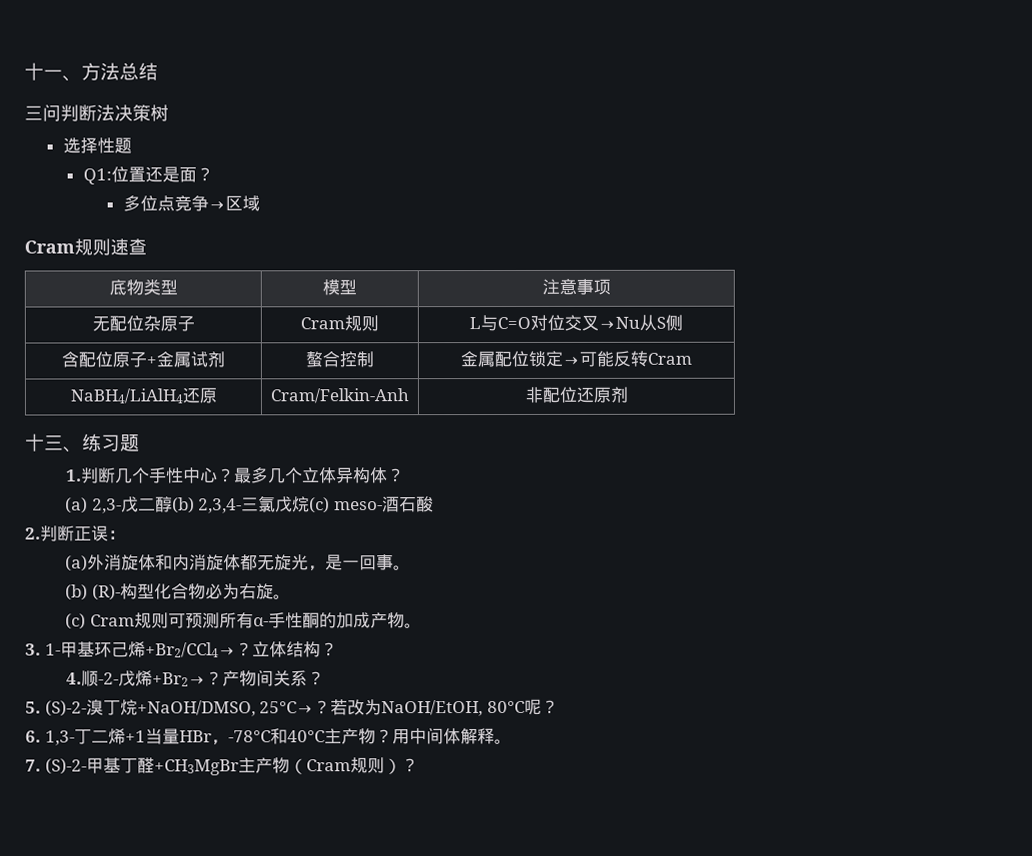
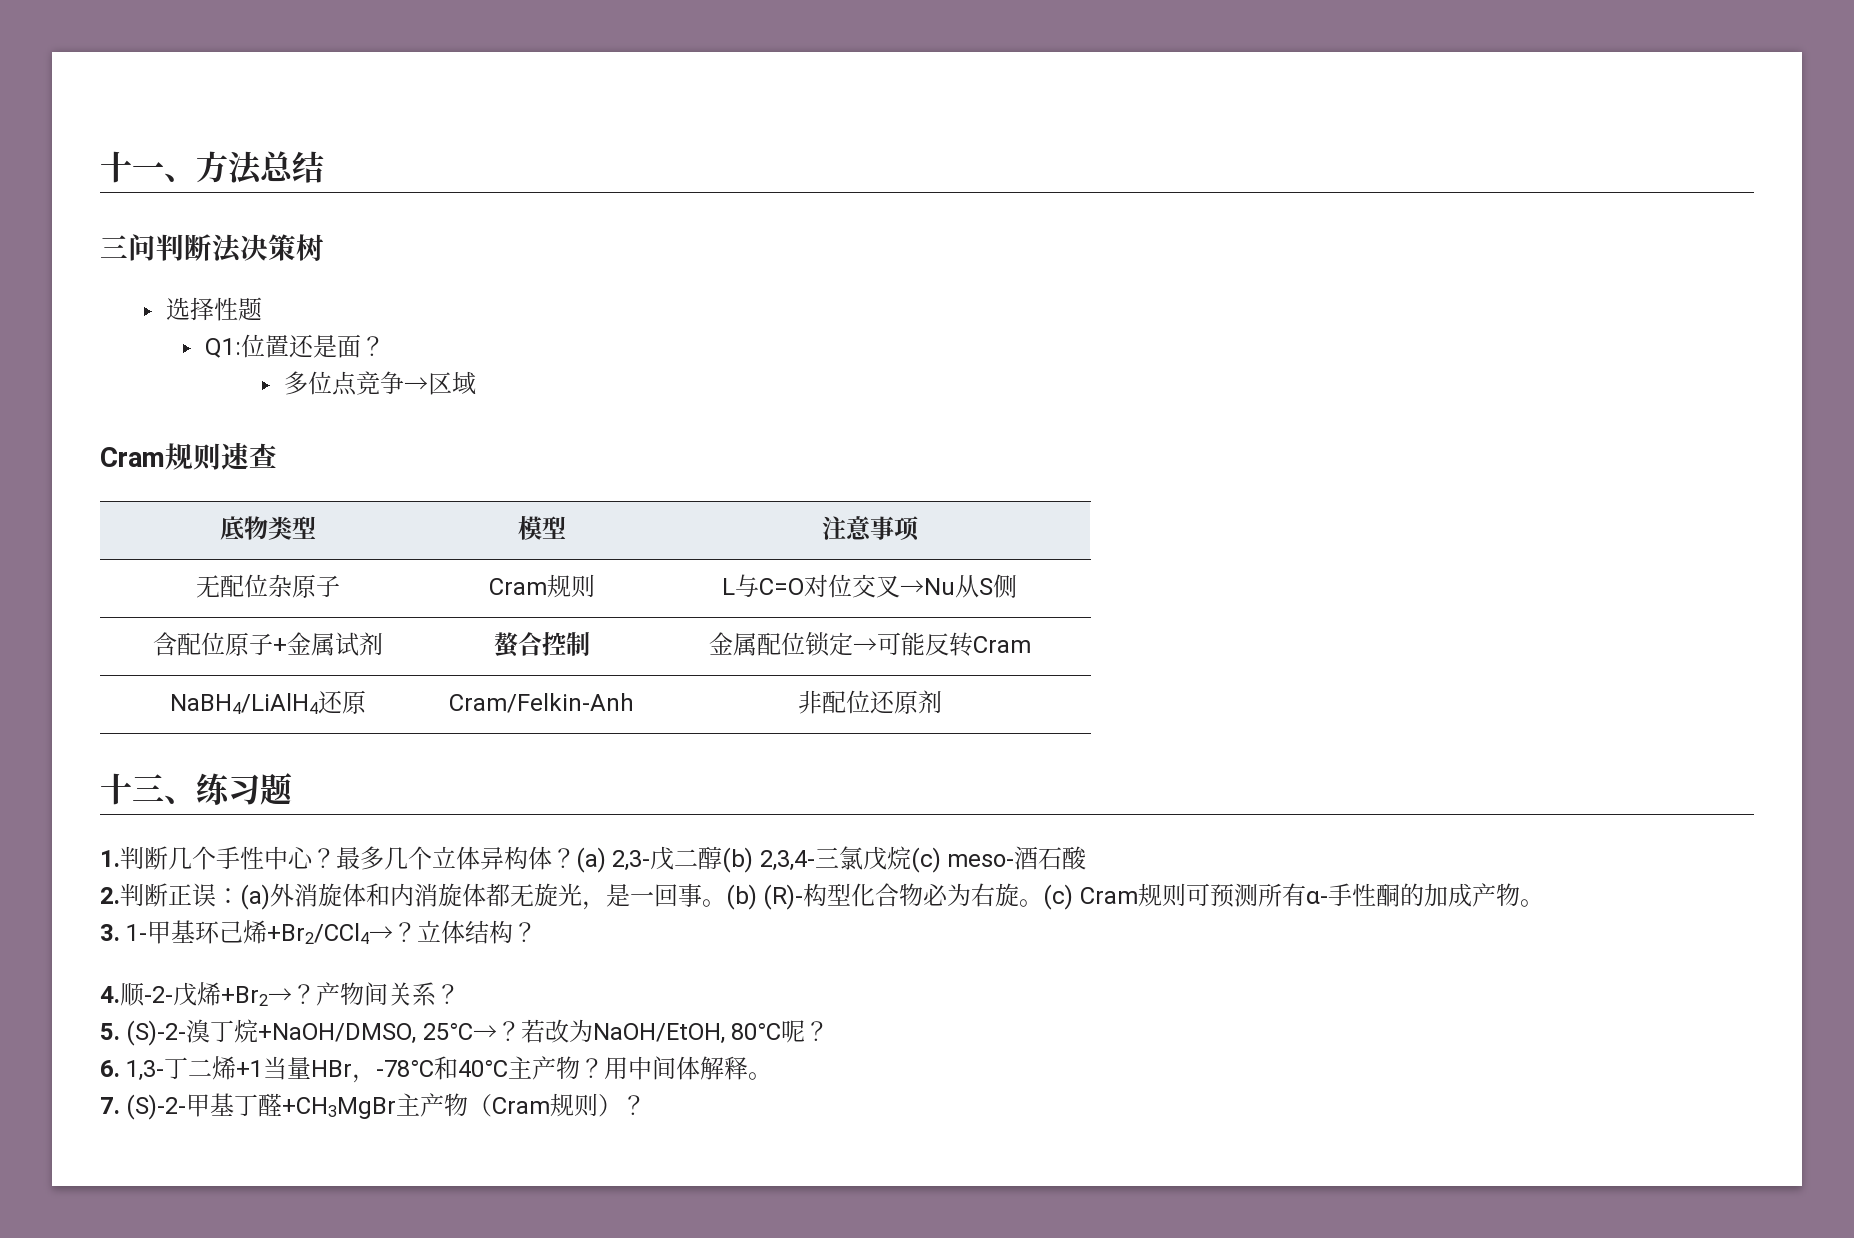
- 最多几个立体异构体？
- (a) 2,3-戊二醇(b) 2,3,4-三氯戊烷(c) meso-酒石酸
+ 最多几个立体异构体？(a) 2,3-戊二醇(b) 2,3,4-三氯戊烷(c) meso-酒石酸
- 2.判断正误：
- (a)外消旋体和内消旋体都无旋光，是一回事。
- (b) (R)-构型化合物必为右旋。
- (c) Cram规则可预测所有α-手性酮的加成产物。
+ 2.判断正误：(a)外消旋体和内消旋体都无旋光，是一回事。(b) (R)-构型化合物必为右旋。(c) Cram规则可预测所有α-手性酮的加成产物。

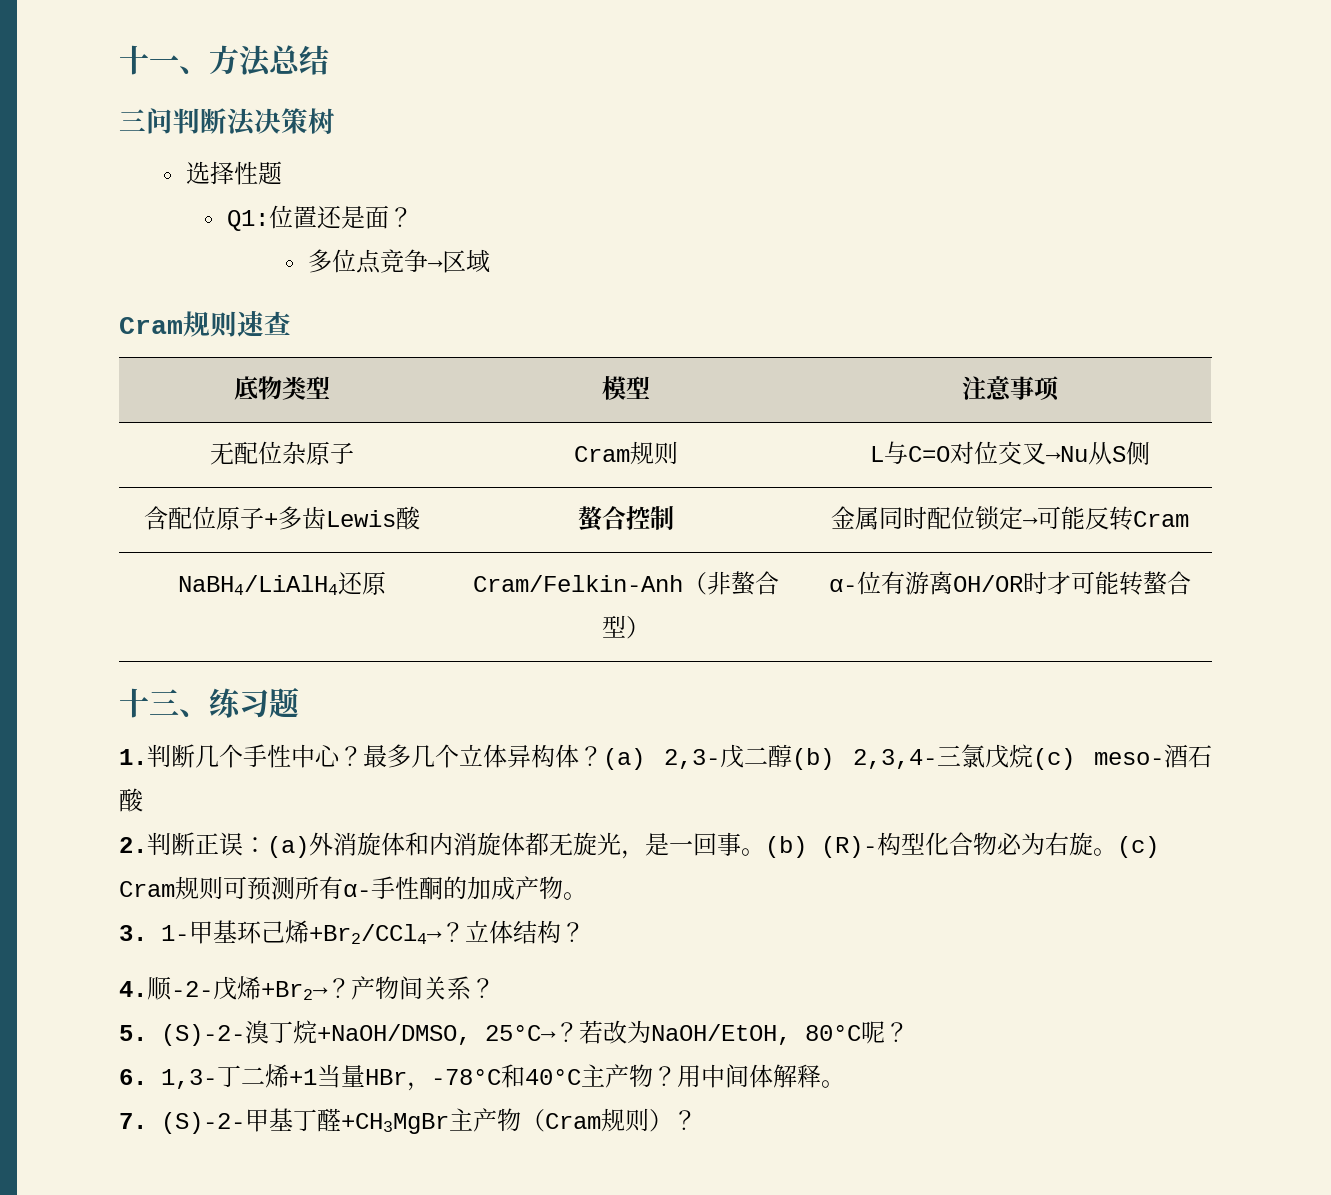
- 含配位原子+金属试剂 | 螯合控制 | 金属配位锁定→可能反转Cram
+ 含配位原子+多齿Lewis酸 | 螯合控制 | 金属同时配位锁定→可能反转Cram
- NaBH4/LiAlH4还原 | Cram/Felkin-Anh | 非配位还原剂
+ NaBH4/LiAlH4还原 | Cram/Felkin-Anh（非螯合型） | α-位有游离OH/OR时才可能转螯合

